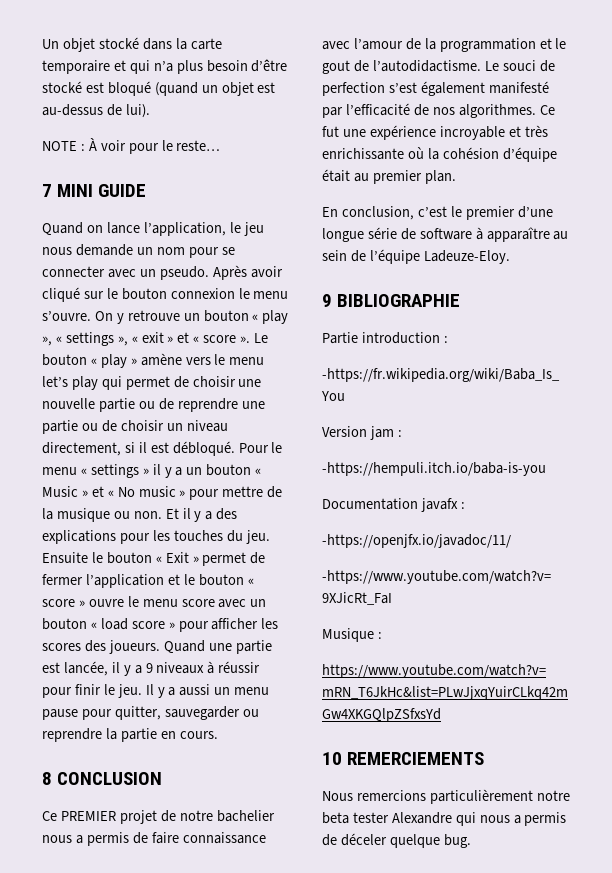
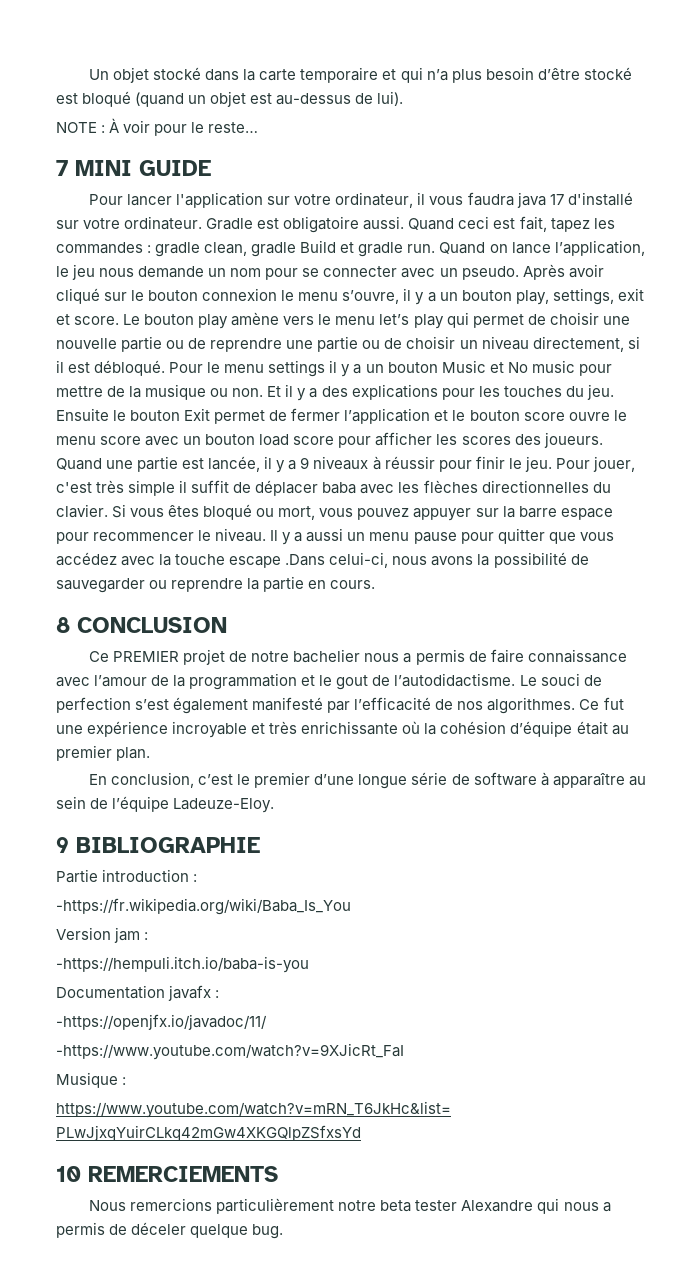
+ Pour lancer l'application sur votre ordinateur, il vous faudra java 17 d'installé sur votre ordinateur. Gradle est obligatoire aussi. Quand ceci est fait, tapez les commandes : gradle clean, gradle Build et gradle run.
- Après avoir cliqué sur le bouton connexion le menu s’ouvre. On y retrouve un bouton « play », « settings », « exit » et « score ». Le bouton « play » amène vers le menu let’s play qui permet de choisir une nouvelle partie ou de reprendre une partie ou de choisir un niveau directement, si il est débloqué.
+ Après avoir cliqué sur le bouton connexion le menu s’ouvre, il y a un bouton play, settings, exit et score. Le bouton play amène vers le menu let’s play qui permet de choisir une nouvelle partie ou de reprendre une partie ou de choisir un niveau directement, si il est débloqué.
- Pour le menu « settings » il y a un bouton « Music » et « No music » pour mettre de la musique ou non.
+ Pour le menu settings il y a un bouton Music et No music pour mettre de la musique ou non.
- Ensuite le bouton « Exit » permet de fermer l’application et le bouton « score » ouvre le menu score avec un bouton « load score » pour afficher les scores des joueurs.
+ Ensuite le bouton Exit permet de fermer l’application et le bouton score ouvre le menu score avec un bouton load score pour afficher les scores des joueurs.
+ Pour jouer, c'est très simple il suffit de déplacer baba avec les flèches directionnelles du clavier. Si vous êtes bloqué ou mort, vous pouvez appuyer sur la barre espace pour recommencer le niveau.
- Il y a aussi un menu pause pour quitter, sauvegarder ou reprendre la partie en cours.
+ Il y a aussi un menu pause pour quitter que vous accédez avec la touche escape .Dans celui-ci, nous avons la possibilité de sauvegarder ou reprendre la partie en cours.

